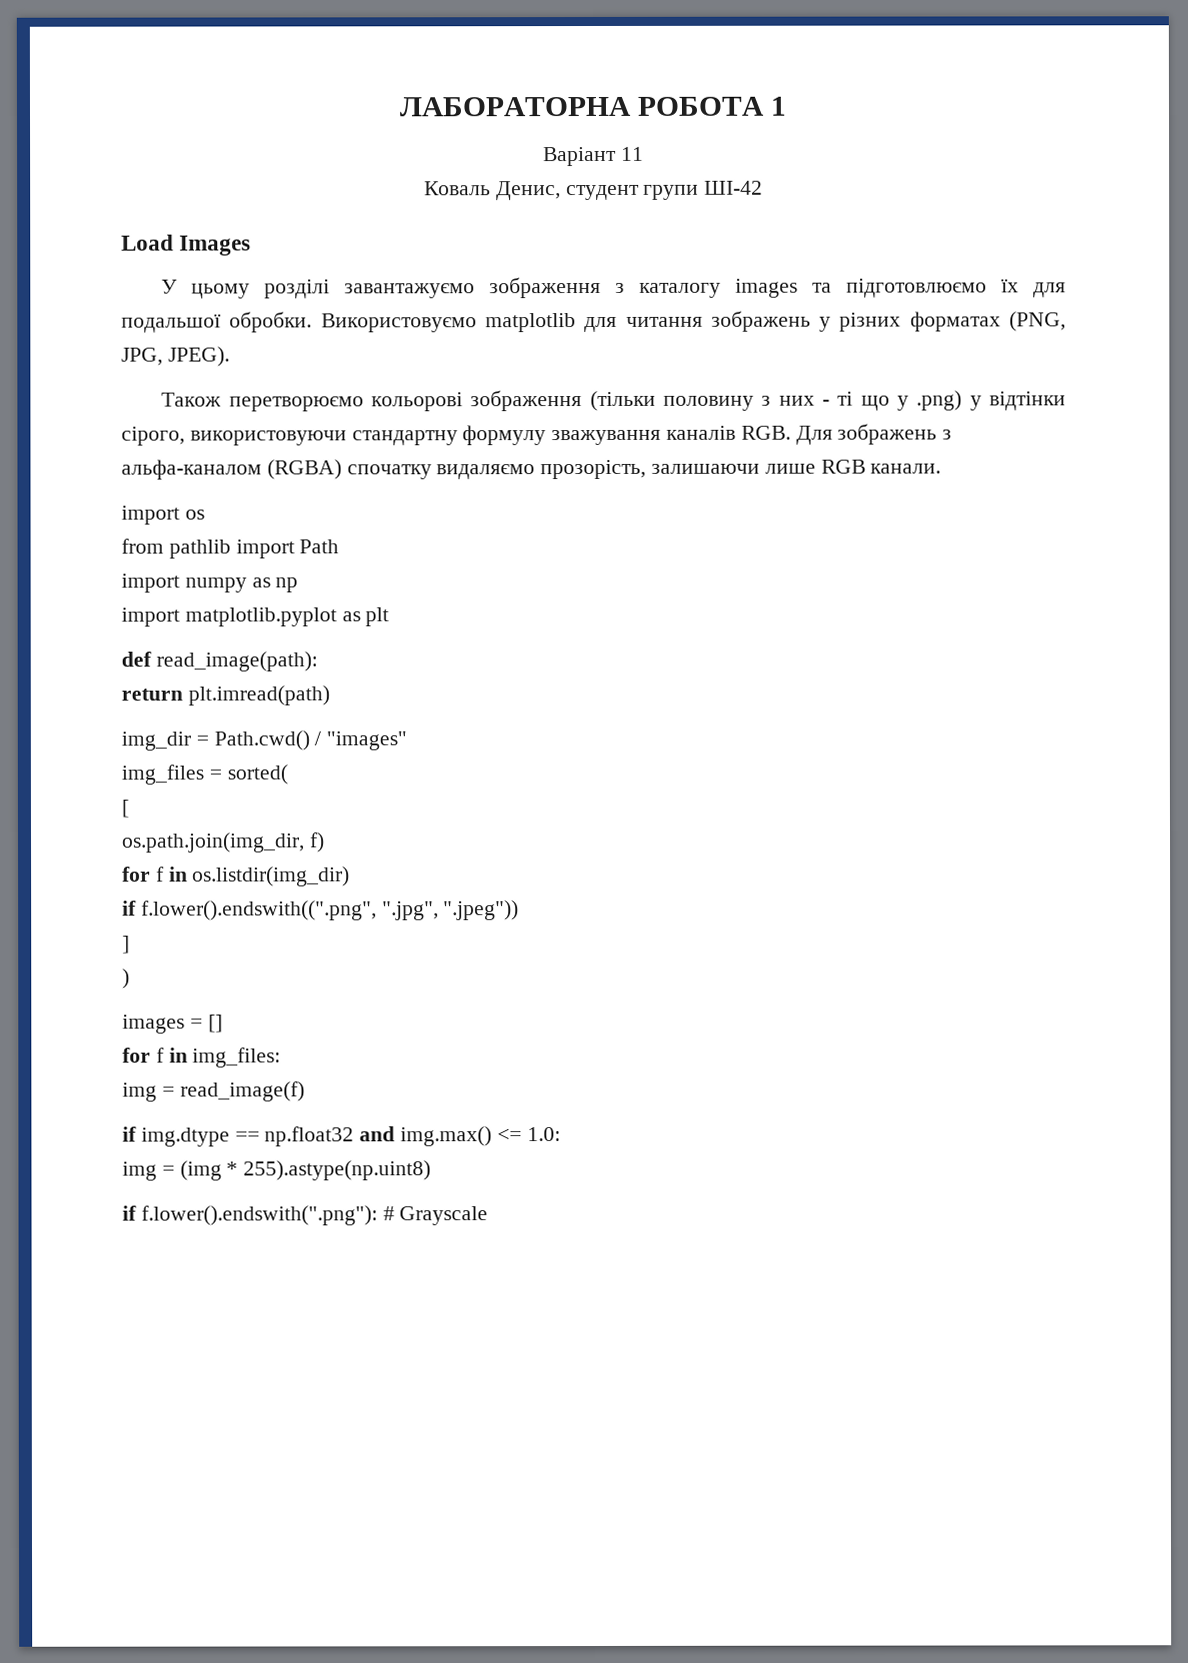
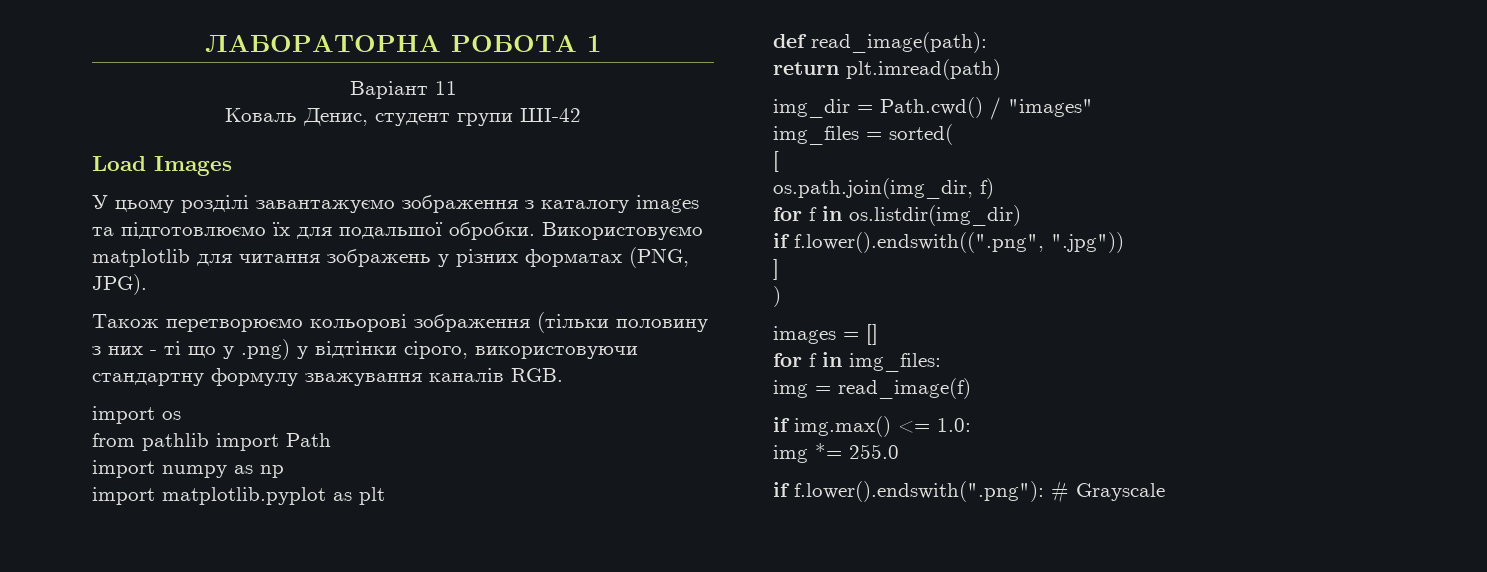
- Використовуємо matplotlib для читання зображень у різних форматах (PNG, JPG, JPEG).
+ Використовуємо matplotlib для читання зображень у різних форматах (PNG, JPG).
- Також перетворюємо кольорові зображення (тільки половину з них - ті що у .png) у відтінки сірого, використовуючи стандартну формулу зважування каналів RGB. Для зображень з альфа-каналом (RGBA) спочатку видаляємо прозорість, залишаючи лише RGB канали.
+ Також перетворюємо кольорові зображення (тільки половину з них - ті що у .png) у відтінки сірого, використовуючи стандартну формулу зважування каналів RGB.
- if f.lower().endswith((".png", ".jpg", ".jpeg"))
+ if f.lower().endswith((".png", ".jpg"))
- if img.dtype == np.float32 and img.max() <= 1.0:
+ if img.max() <= 1.0:
- img = (img * 255).astype(np.uint8)
+ img *= 255.0

